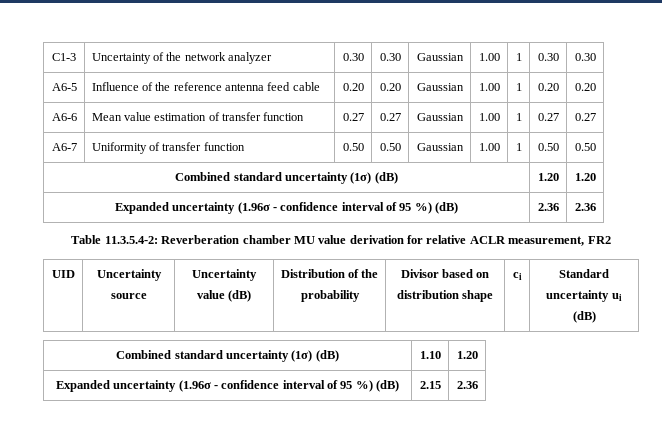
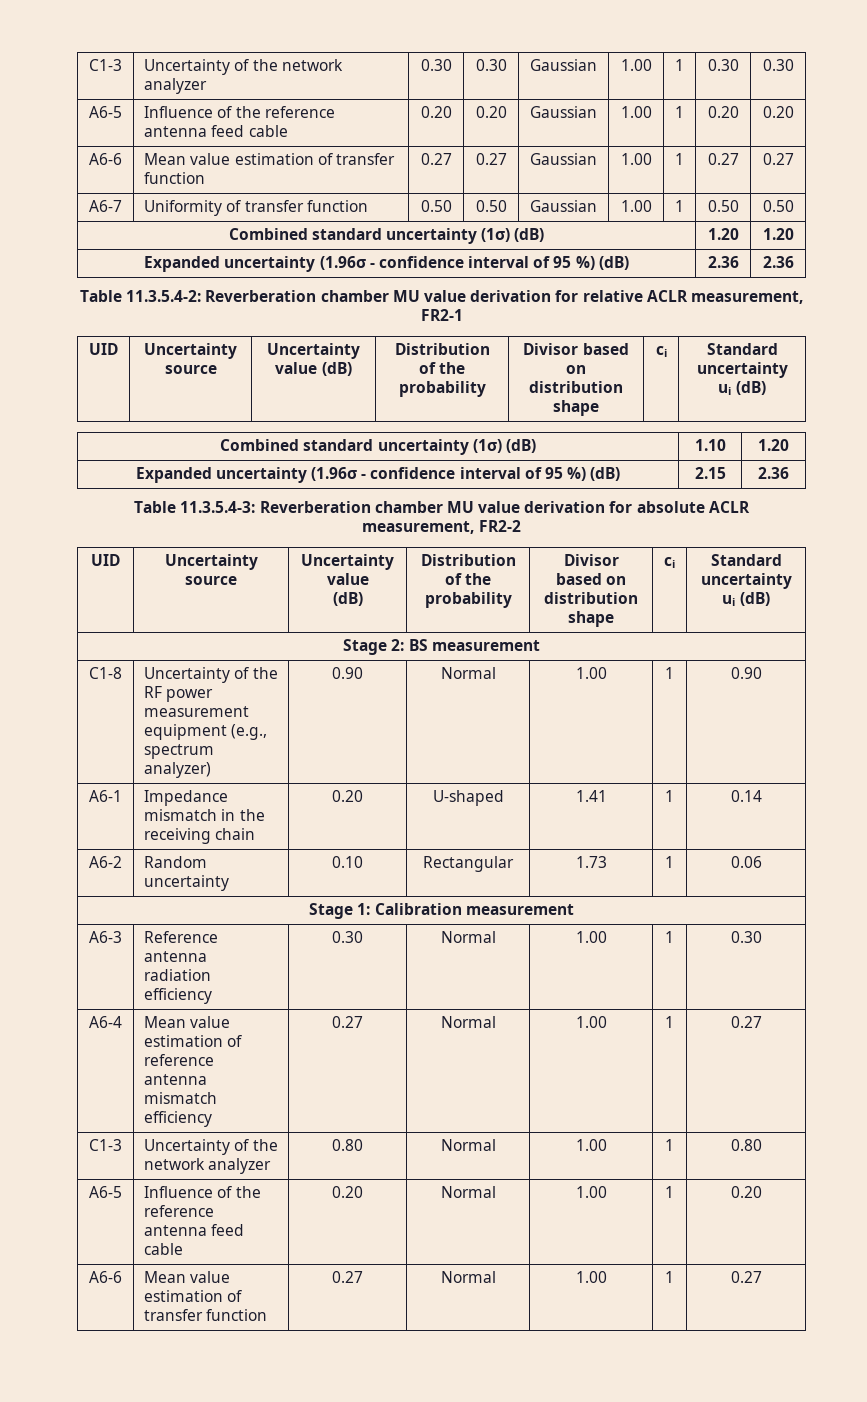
- Table 11.3.5.4-2: Reverberation chamber MU value derivation for relative ACLR measurement, FR2
+ Table 11.3.5.4-2: Reverberation chamber MU value derivation for relative ACLR measurement, FR2-1
+ Table 11.3.5.4-3: Reverberation chamber MU value derivation for absolute ACLR measurement, FR2-2
+ UID | Uncertainty source | Uncertainty value
+ (dB) | Distribution of the probability | Divisor based on distribution shape | ci | Standard uncertainty ui (dB)
+ Stage 2: BS measurement
+ C1-8 | Uncertainty of the RF power measurement equipment (e.g., spectrum analyzer) | 0.90 | Normal | 1.00 | 1 | 0.90
+ A6-1 | Impedance mismatch in the receiving chain | 0.20 | U-shaped | 1.41 | 1 | 0.14
+ A6-2 | Random uncertainty | 0.10 | Rectangular | 1.73 | 1 | 0.06
+ Stage 1: Calibration measurement
+ A6-3 | Reference antenna radiation efficiency | 0.30 | Normal | 1.00 | 1 | 0.30
+ A6-4 | Mean value estimation of reference antenna mismatch efficiency | 0.27 | Normal | 1.00 | 1 | 0.27
+ C1-3 | Uncertainty of the network analyzer | 0.80 | Normal | 1.00 | 1 | 0.80
+ A6-5 | Influence of the reference antenna feed cable | 0.20 | Normal | 1.00 | 1 | 0.20
+ A6-6 | Mean value estimation of transfer function | 0.27 | Normal | 1.00 | 1 | 0.27

